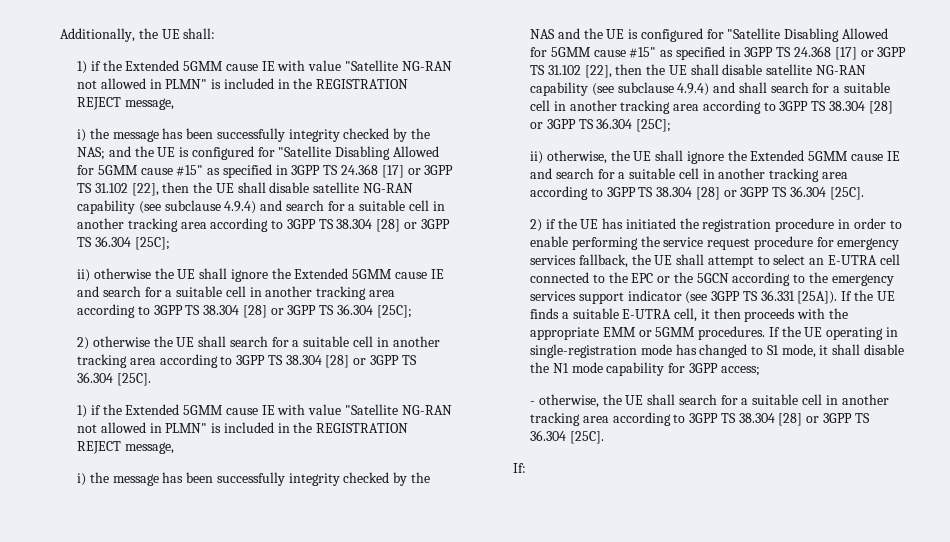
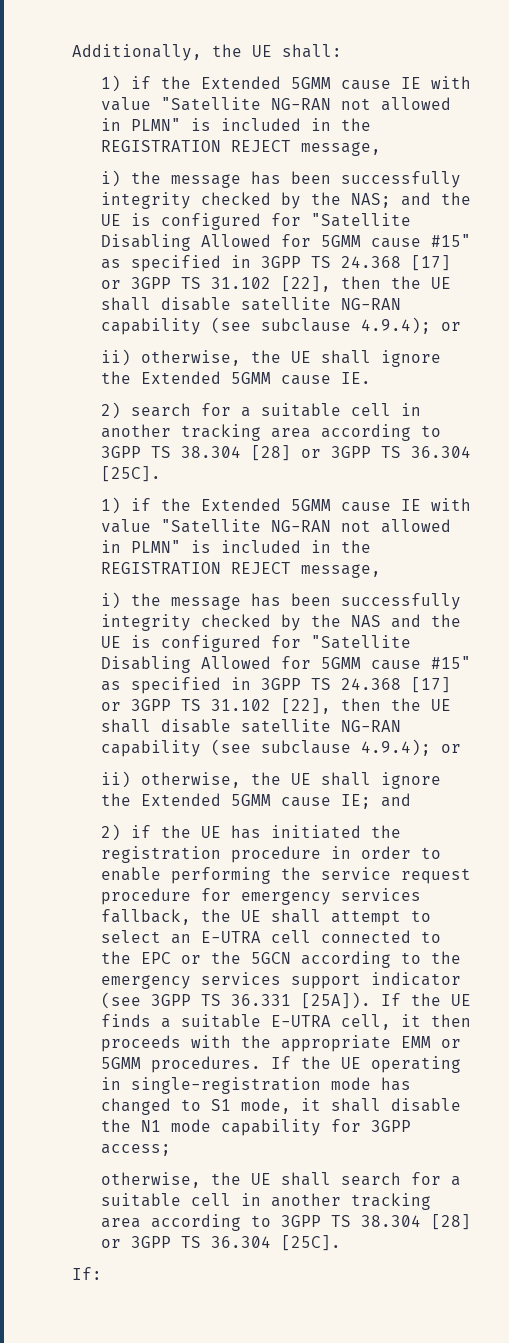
- i) the message has been successfully integrity checked by the NAS; and the UE is configured for "Satellite Disabling Allowed for 5GMM cause #15" as specified in 3GPP TS 24.368 [17] or 3GPP TS 31.102 [22], then the UE shall disable satellite NG-RAN capability (see subclause 4.9.4) and search for a suitable cell in another tracking area according to 3GPP TS 38.304 [28] or 3GPP TS 36.304 [25C];
- ii) otherwise the UE shall ignore the Extended 5GMM cause IE and search for a suitable cell in another tracking area according to 3GPP TS 38.304 [28] or 3GPP TS 36.304 [25C];
- 2) otherwise the UE shall search for a suitable cell in another tracking area according to 3GPP TS 38.304 [28] or 3GPP TS 36.304 [25C].
+ i) the message has been successfully integrity checked by the NAS; and the UE is configured for "Satellite Disabling Allowed for 5GMM cause #15" as specified in 3GPP TS 24.368 [17] or 3GPP TS 31.102 [22], then the UE shall disable satellite NG-RAN capability (see subclause 4.9.4); or
+ ii) otherwise, the UE shall ignore the Extended 5GMM cause IE.
+ 2) search for a suitable cell in another tracking area according to 3GPP TS 38.304 [28] or 3GPP TS 36.304 [25C].
- i) the message has been successfully integrity checked by the NAS and the UE is configured for "Satellite Disabling Allowed for 5GMM cause #15" as specified in 3GPP TS 24.368 [17] or 3GPP TS 31.102 [22], then the UE shall disable satellite NG-RAN capability (see subclause 4.9.4) and shall search for a suitable cell in another tracking area according to 3GPP TS 38.304 [28] or 3GPP TS 36.304 [25C];
+ i) the message has been successfully integrity checked by the NAS and the UE is configured for "Satellite Disabling Allowed for 5GMM cause #15" as specified in 3GPP TS 24.368 [17] or 3GPP TS 31.102 [22], then the UE shall disable satellite NG-RAN capability (see subclause 4.9.4); or
- ii) otherwise, the UE shall ignore the Extended 5GMM cause IE and search for a suitable cell in another tracking area according to 3GPP TS 38.304 [28] or 3GPP TS 36.304 [25C].
+ ii) otherwise, the UE shall ignore the Extended 5GMM cause IE; and
- - otherwise, the UE shall search for a suitable cell in another tracking area according to 3GPP TS 38.304 [28] or 3GPP TS 36.304 [25C].
+ otherwise, the UE shall search for a suitable cell in another tracking area according to 3GPP TS 38.304 [28] or 3GPP TS 36.304 [25C].

